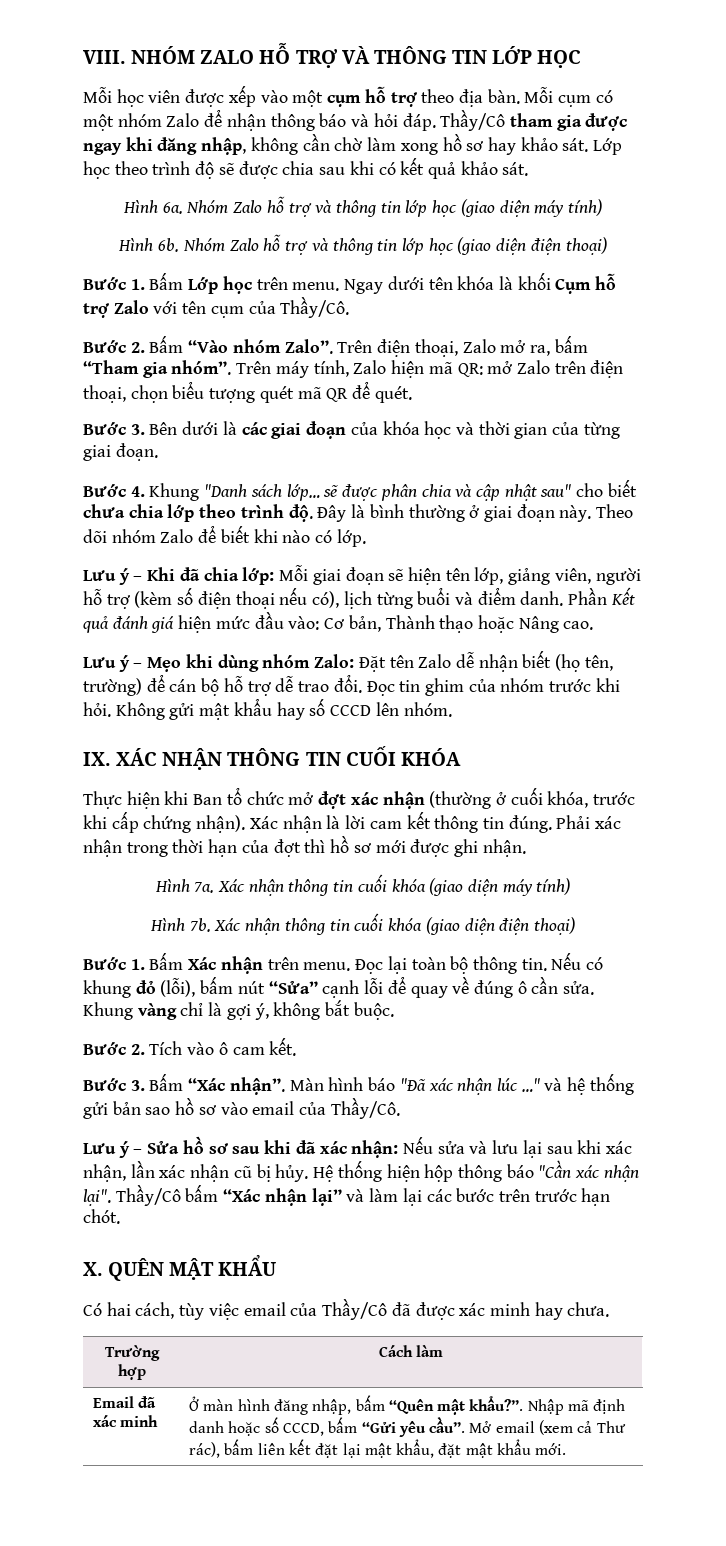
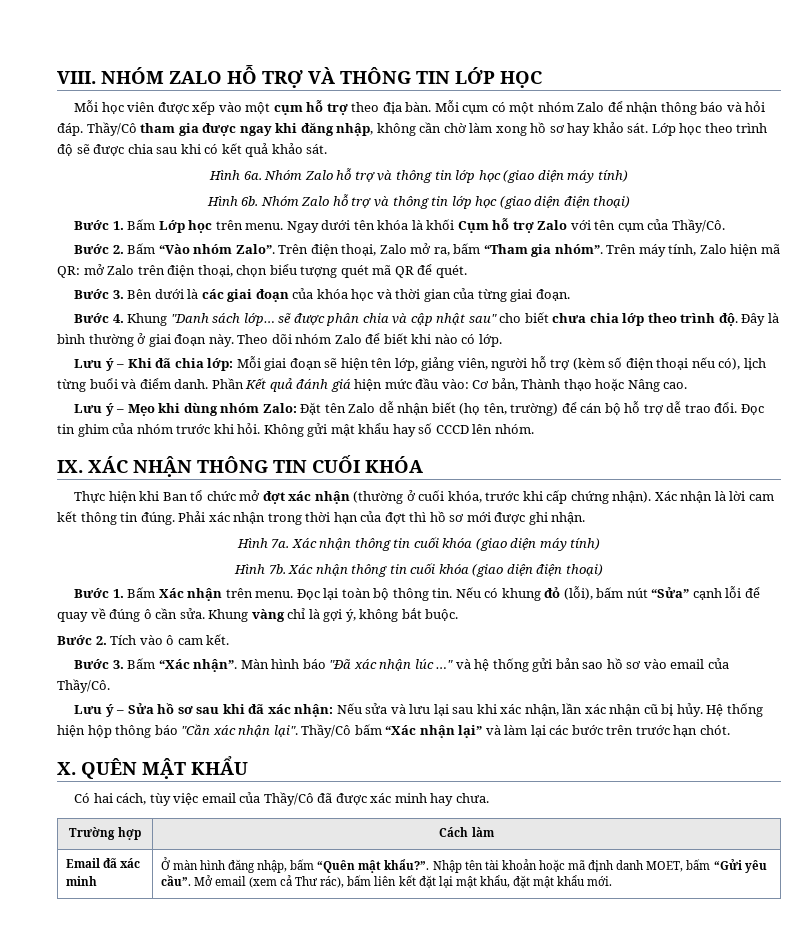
- Nhập mã định danh hoặc số CCCD, bấm “Gửi yêu cầu”.
+ Nhập tên tài khoản hoặc mã định danh MOET, bấm “Gửi yêu cầu”.

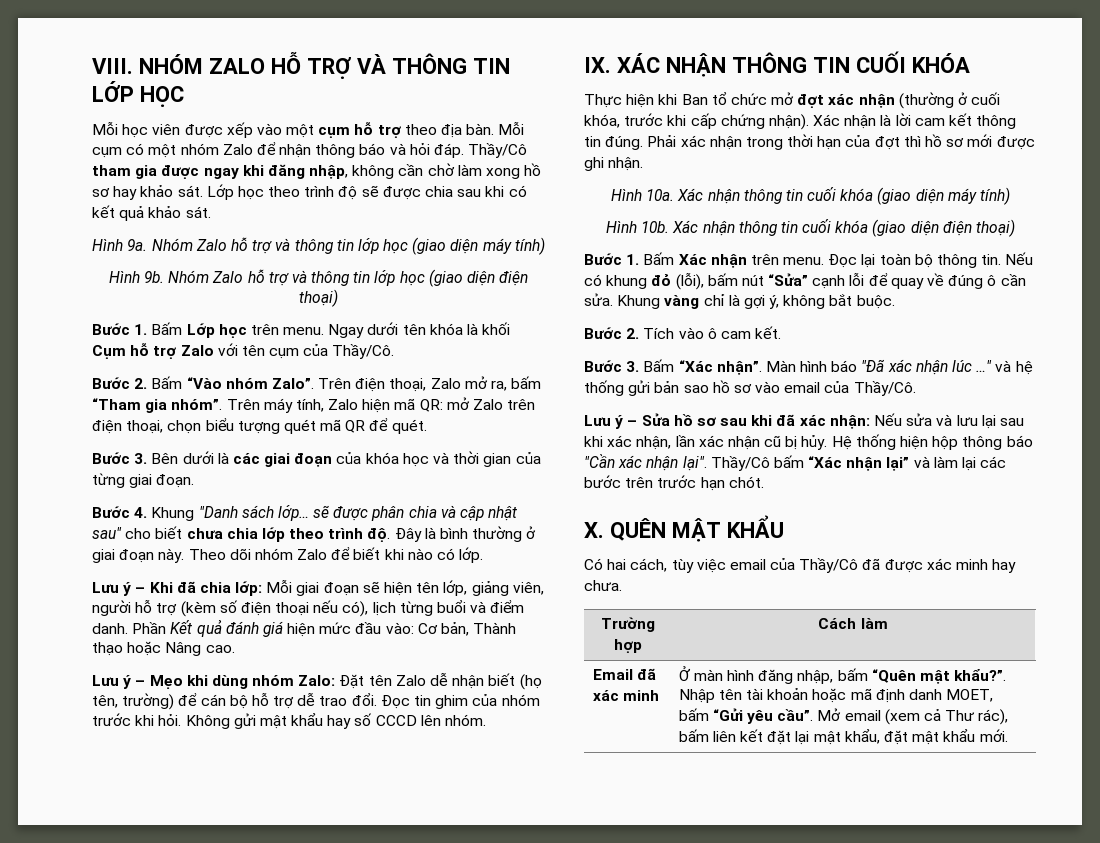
- Hình 6a.
+ Hình 9a.
- Hình 6b.
+ Hình 9b.
- Hình 7a.
+ Hình 10a.
- Hình 7b.
+ Hình 10b.

